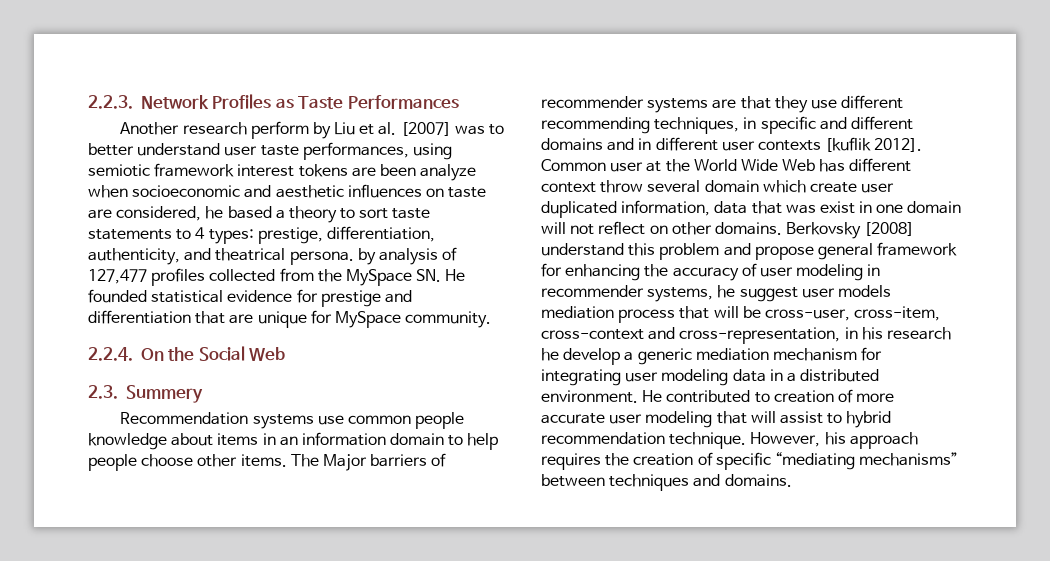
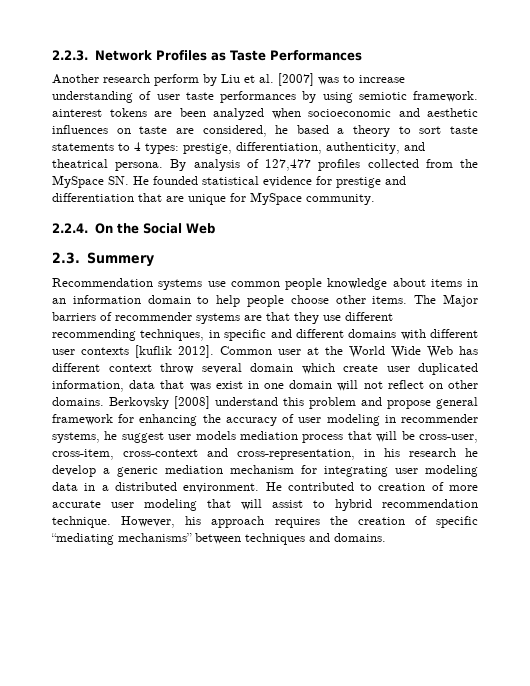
- Another research perform by Liu et al. [2007] was to better understand user taste performances, using semiotic framework interest tokens are been analyze when socioeconomic and aesthetic influences on taste are considered, he based a theory to sort taste statements to 4 types:
+ Another research perform by Liu et al. [2007] was to increase understanding of user taste performances by using semiotic framework. ainterest tokens are been analyzed when socioeconomic and aesthetic influences on taste are considered, he based a theory to sort taste statements to 4 types:
- prestige, differentiation, authenticity, and theatrical persona. by analysis of 127,477 profiles collected from the MySpace SN. He founded statistical evidence for prestige and differentiation that are unique for MySpace community.
+ prestige, differentiation, authenticity, and theatrical persona. By analysis of 127,477 profiles collected from the MySpace SN. He founded statistical evidence for prestige and differentiation that are unique for MySpace community.
- The Major barriers of recommender systems are that they use different recommending techniques, in specific and different domains and in different user contexts [kuflik 2012].
+ The Major barriers of recommender systems are that they use different recommending techniques, in specific and different domains with different user contexts [kuflik 2012].

